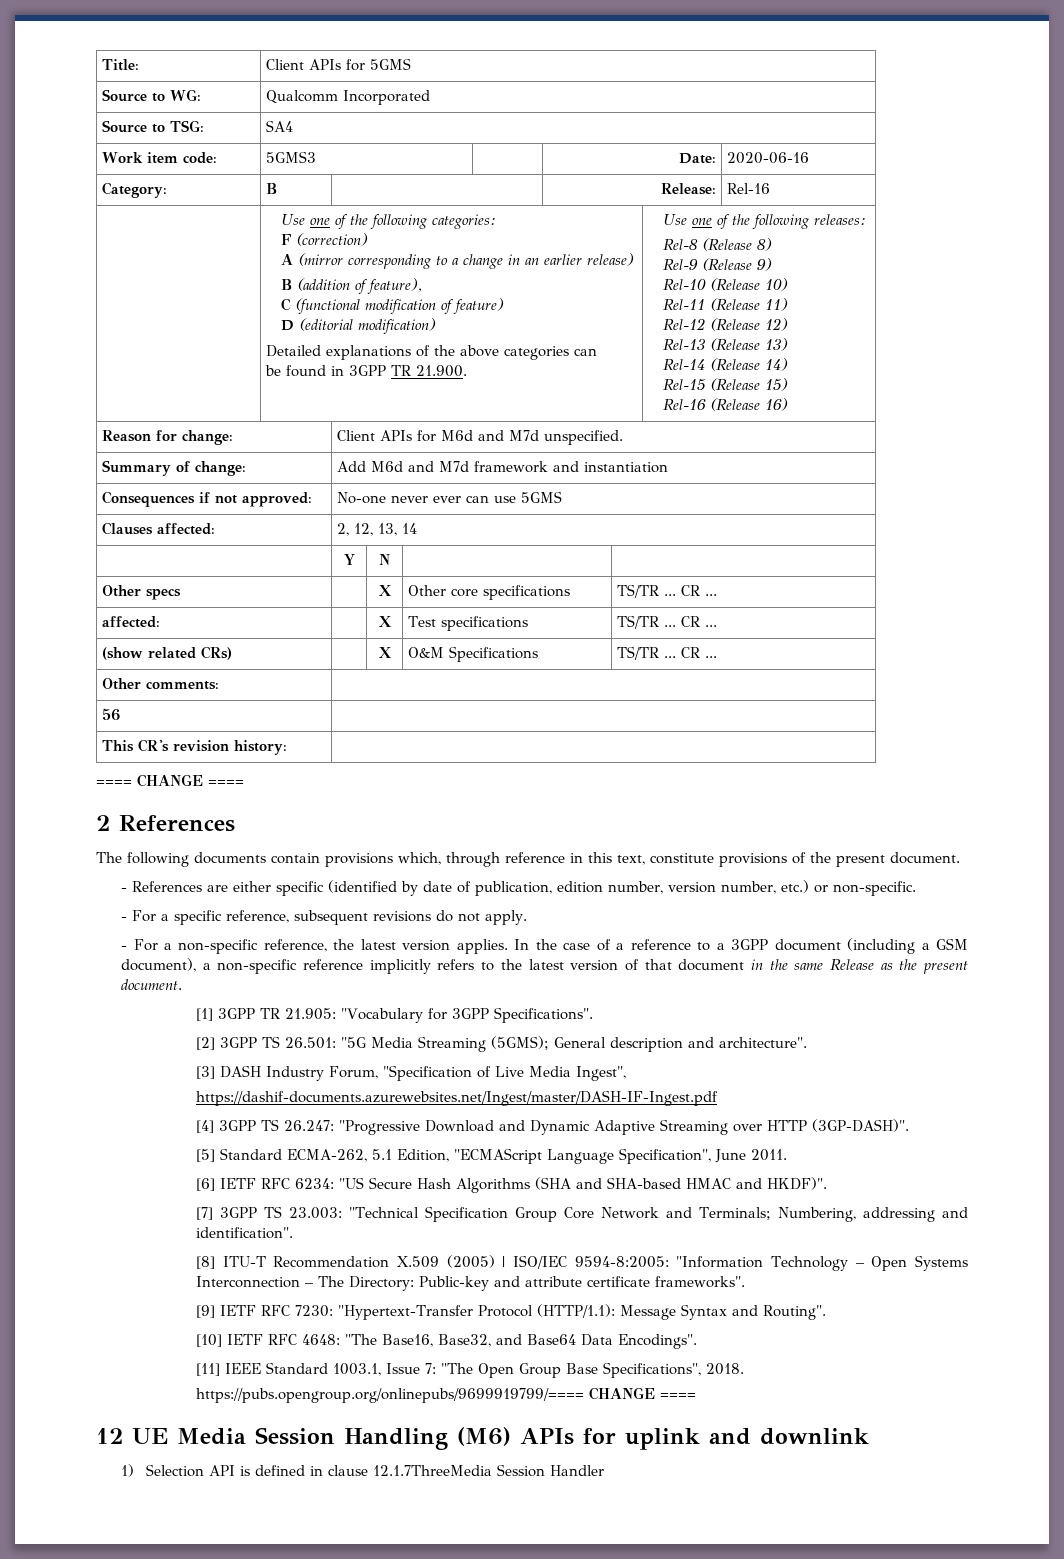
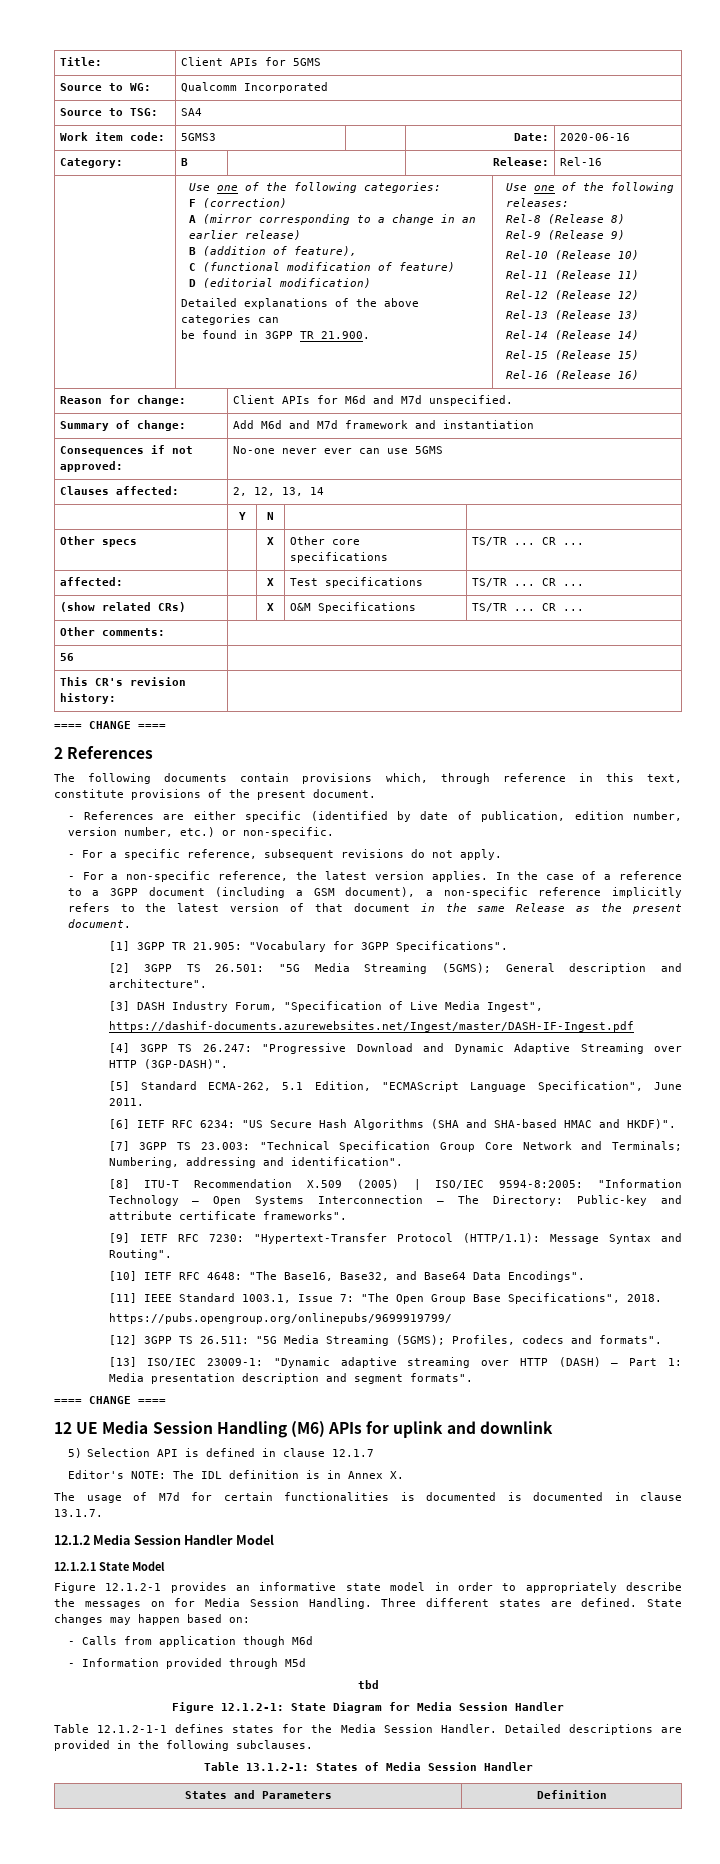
- https://pubs.opengroup.org/onlinepubs/9699919799/==== CHANGE ====
+ https://pubs.opengroup.org/onlinepubs/9699919799/
+ [12] 3GPP TS 26.511: "5G Media Streaming (5GMS); Profiles, codecs and formats".
+ [13] ISO/IEC 23009-1: "Dynamic adaptive streaming over HTTP (DASH) — Part 1: Media presentation description and segment formats".
+ ==== CHANGE ====
- 1) Selection API is defined in clause 12.1.7ThreeMedia Session Handler
+ 5) Selection API is defined in clause 12.1.7
+ Editor's NOTE: The IDL definition is in Annex X.
+ The usage of M7d for certain functionalities is documented is documented in clause 13.1.7.
+ 12.1.2 Media Session Handler Model
+ 12.1.2.1 State Model
+ Figure 12.1.2-1 provides an informative state model in order to appropriately describe the messages on for Media Session Handling. Three different states are defined. State changes may happen based on:
+ - Calls from application though M6d
+ - Information provided through M5d
+ tbd
+ Figure 12.1.2-1: State Diagram for Media Session Handler
+ Table 12.1.2-1-1 defines states for the Media Session Handler. Detailed descriptions are provided in the following subclauses.
+ Table 13.1.2-1: States of Media Session Handler
+ States and Parameters | Definition

